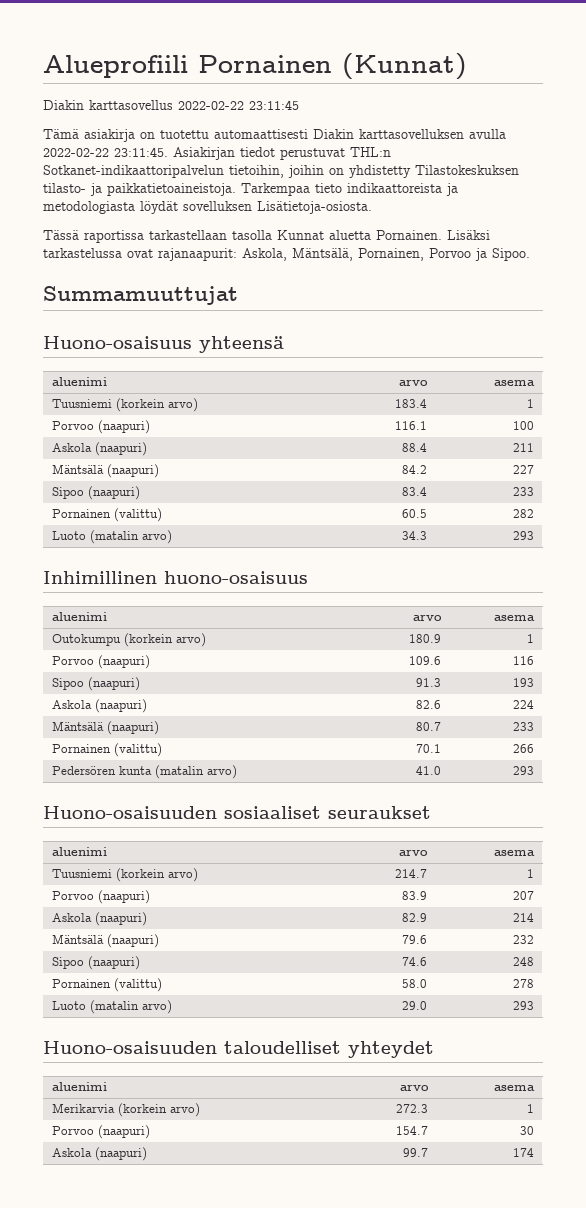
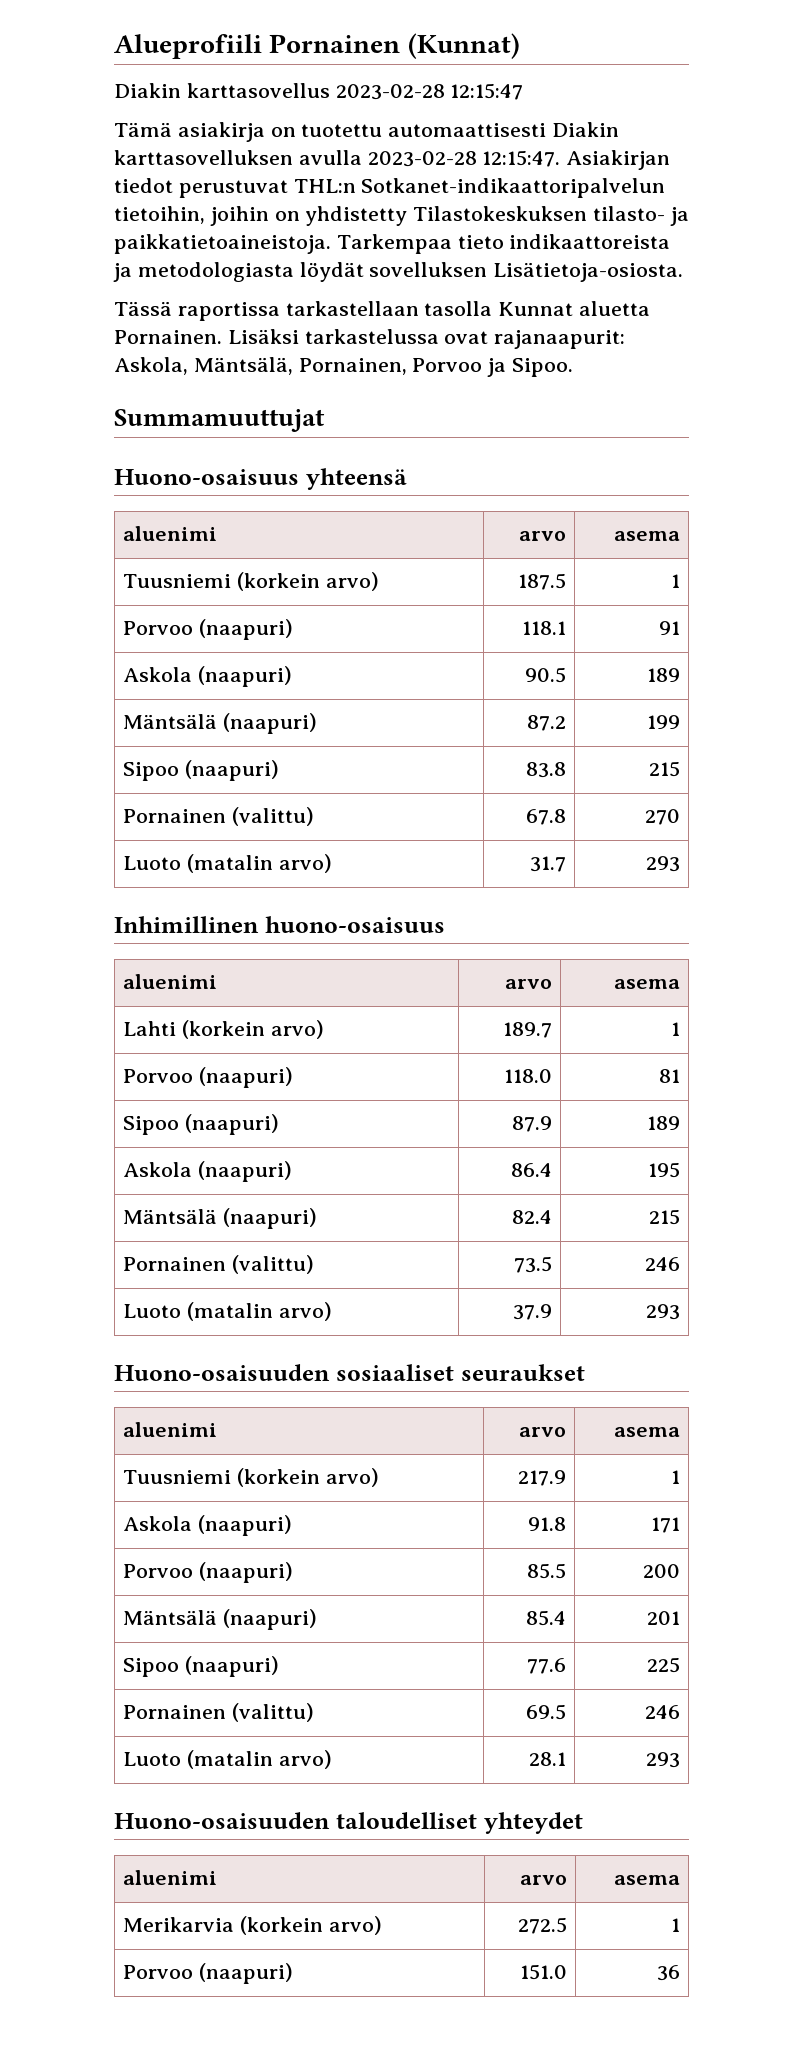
- Diakin karttasovellus 2022-02-22 23:11:45
+ Diakin karttasovellus 2023-02-28 12:15:47
- Tämä asiakirja on tuotettu automaattisesti Diakin karttasovelluksen avulla 2022-02-22 23:11:45.
+ Tämä asiakirja on tuotettu automaattisesti Diakin karttasovelluksen avulla 2023-02-28 12:15:47.
- Tuusniemi (korkein arvo) | 183.4 | 1
- Porvoo (naapuri) | 116.1 | 100
- Askola (naapuri) | 88.4 | 211
- Mäntsälä (naapuri) | 84.2 | 227
- Sipoo (naapuri) | 83.4 | 233
- Pornainen (valittu) | 60.5 | 282
- Luoto (matalin arvo) | 34.3 | 293
+ Tuusniemi (korkein arvo) | 187.5 | 1
+ Porvoo (naapuri) | 118.1 | 91
+ Askola (naapuri) | 90.5 | 189
+ Mäntsälä (naapuri) | 87.2 | 199
+ Sipoo (naapuri) | 83.8 | 215
+ Pornainen (valittu) | 67.8 | 270
+ Luoto (matalin arvo) | 31.7 | 293
- Outokumpu (korkein arvo) | 180.9 | 1
- Porvoo (naapuri) | 109.6 | 116
- Sipoo (naapuri) | 91.3 | 193
- Askola (naapuri) | 82.6 | 224
- Mäntsälä (naapuri) | 80.7 | 233
- Pornainen (valittu) | 70.1 | 266
- Pedersören kunta (matalin arvo) | 41.0 | 293
+ Lahti (korkein arvo) | 189.7 | 1
+ Porvoo (naapuri) | 118.0 | 81
+ Sipoo (naapuri) | 87.9 | 189
+ Askola (naapuri) | 86.4 | 195
+ Mäntsälä (naapuri) | 82.4 | 215
+ Pornainen (valittu) | 73.5 | 246
+ Luoto (matalin arvo) | 37.9 | 293
- Tuusniemi (korkein arvo) | 214.7 | 1
- Porvoo (naapuri) | 83.9 | 207
- Askola (naapuri) | 82.9 | 214
- Mäntsälä (naapuri) | 79.6 | 232
- Sipoo (naapuri) | 74.6 | 248
- Pornainen (valittu) | 58.0 | 278
- Luoto (matalin arvo) | 29.0 | 293
+ Tuusniemi (korkein arvo) | 217.9 | 1
+ Askola (naapuri) | 91.8 | 171
+ Porvoo (naapuri) | 85.5 | 200
+ Mäntsälä (naapuri) | 85.4 | 201
+ Sipoo (naapuri) | 77.6 | 225
+ Pornainen (valittu) | 69.5 | 246
+ Luoto (matalin arvo) | 28.1 | 293
- Merikarvia (korkein arvo) | 272.3 | 1
- Porvoo (naapuri) | 154.7 | 30
- Askola (naapuri) | 99.7 | 174
+ Merikarvia (korkein arvo) | 272.5 | 1
+ Porvoo (naapuri) | 151.0 | 36

